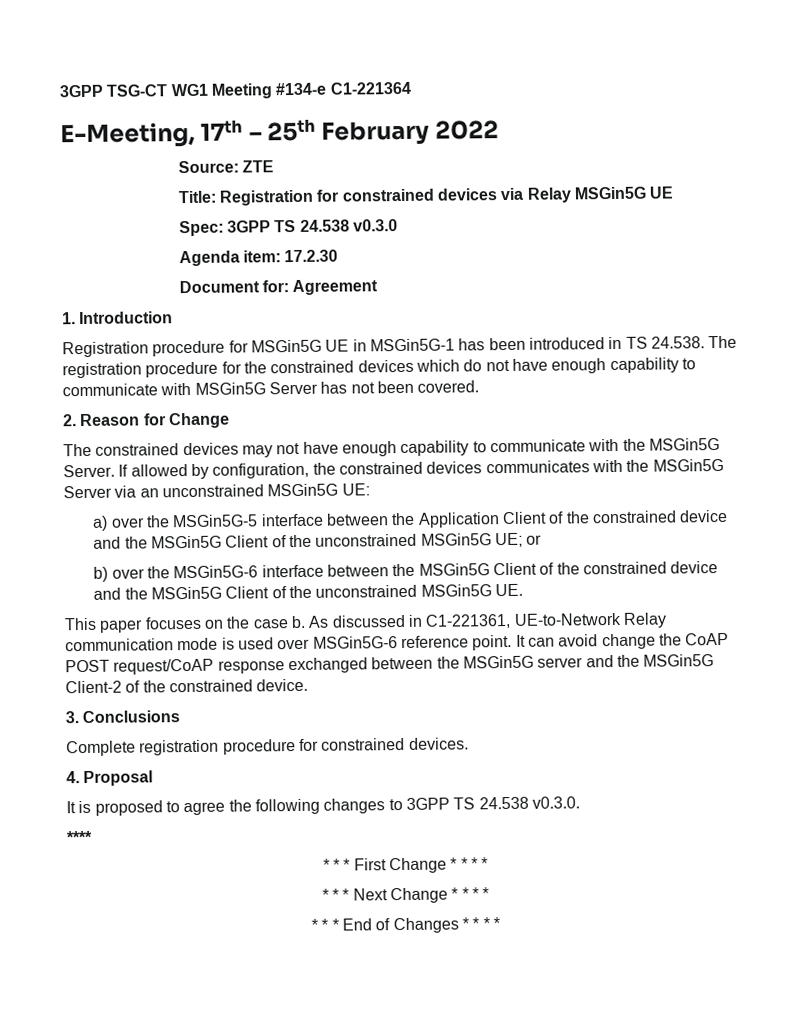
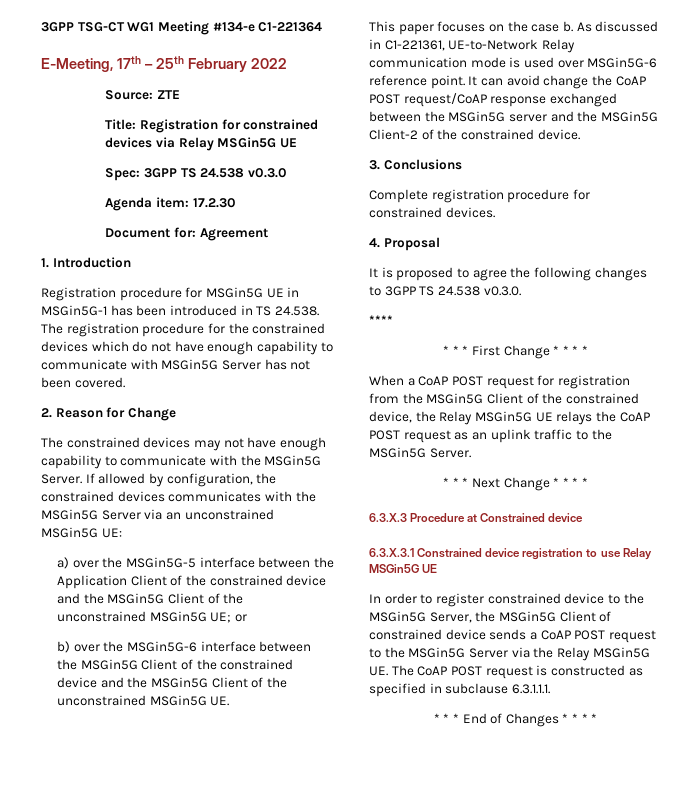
+ When a CoAP POST request for registration from the MSGin5G Client of the constrained device, the Relay MSGin5G UE relays the CoAP POST request as an uplink traffic to the MSGin5G Server.
+ 6.3.X.3 Procedure at Constrained device
+ 6.3.X.3.1 Constrained device registration to use Relay MSGin5G UE
+ In order to register constrained device to the MSGin5G Server, the MSGin5G Client of constrained device sends a CoAP POST request to the MSGin5G Server via the Relay MSGin5G UE. The CoAP POST request is constructed as specified in subclause 6.3.1.1.1.

